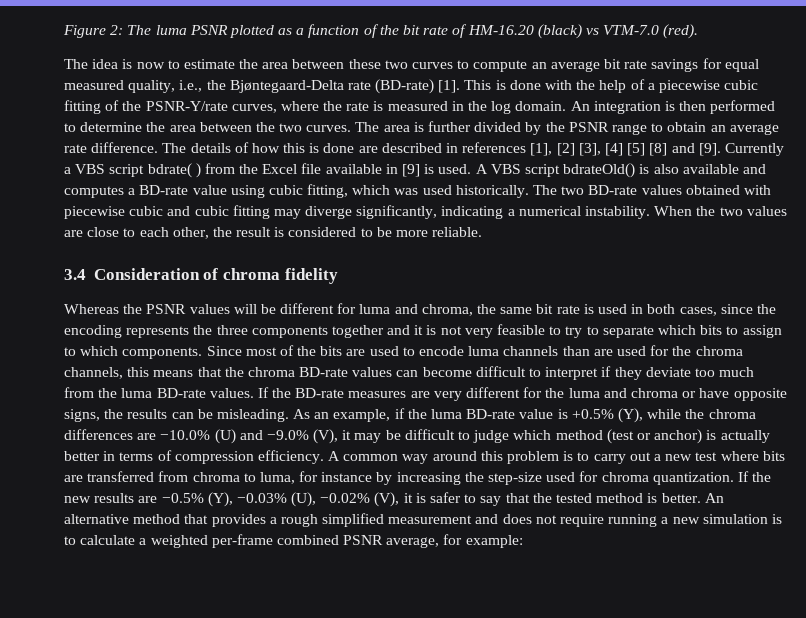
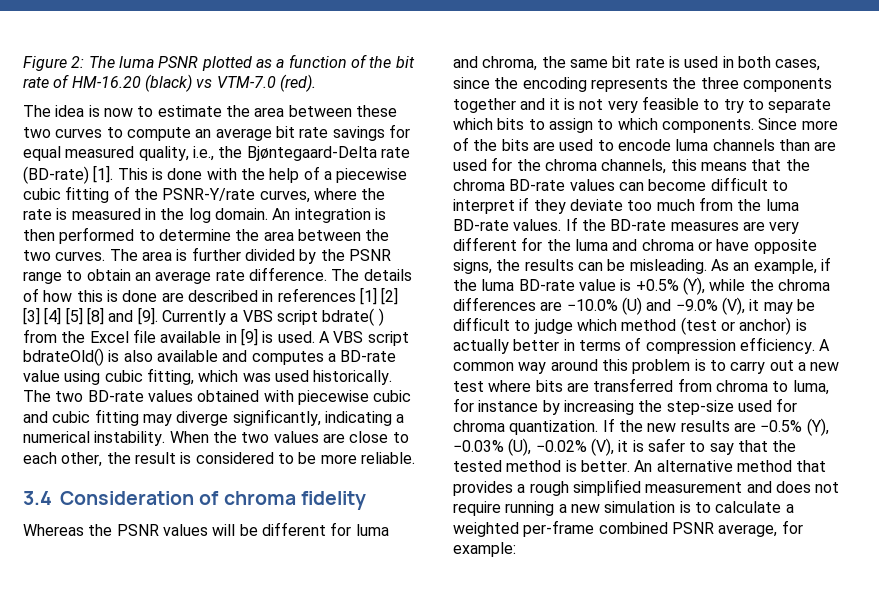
- The details of how this is done are described in references [1], [2] [3], [4] [5] [8] and [9].
+ The details of how this is done are described in references [1] [2] [3] [4] [5] [8] and [9].
- Since most of the bits are used to encode luma channels than are used for the chroma channels, this means that the chroma BD-rate values can become difficult to interpret if they deviate too much from the luma BD-rate values.
+ Since more of the bits are used to encode luma channels than are used for the chroma channels, this means that the chroma BD-rate values can become difficult to interpret if they deviate too much from the luma BD-rate values.

